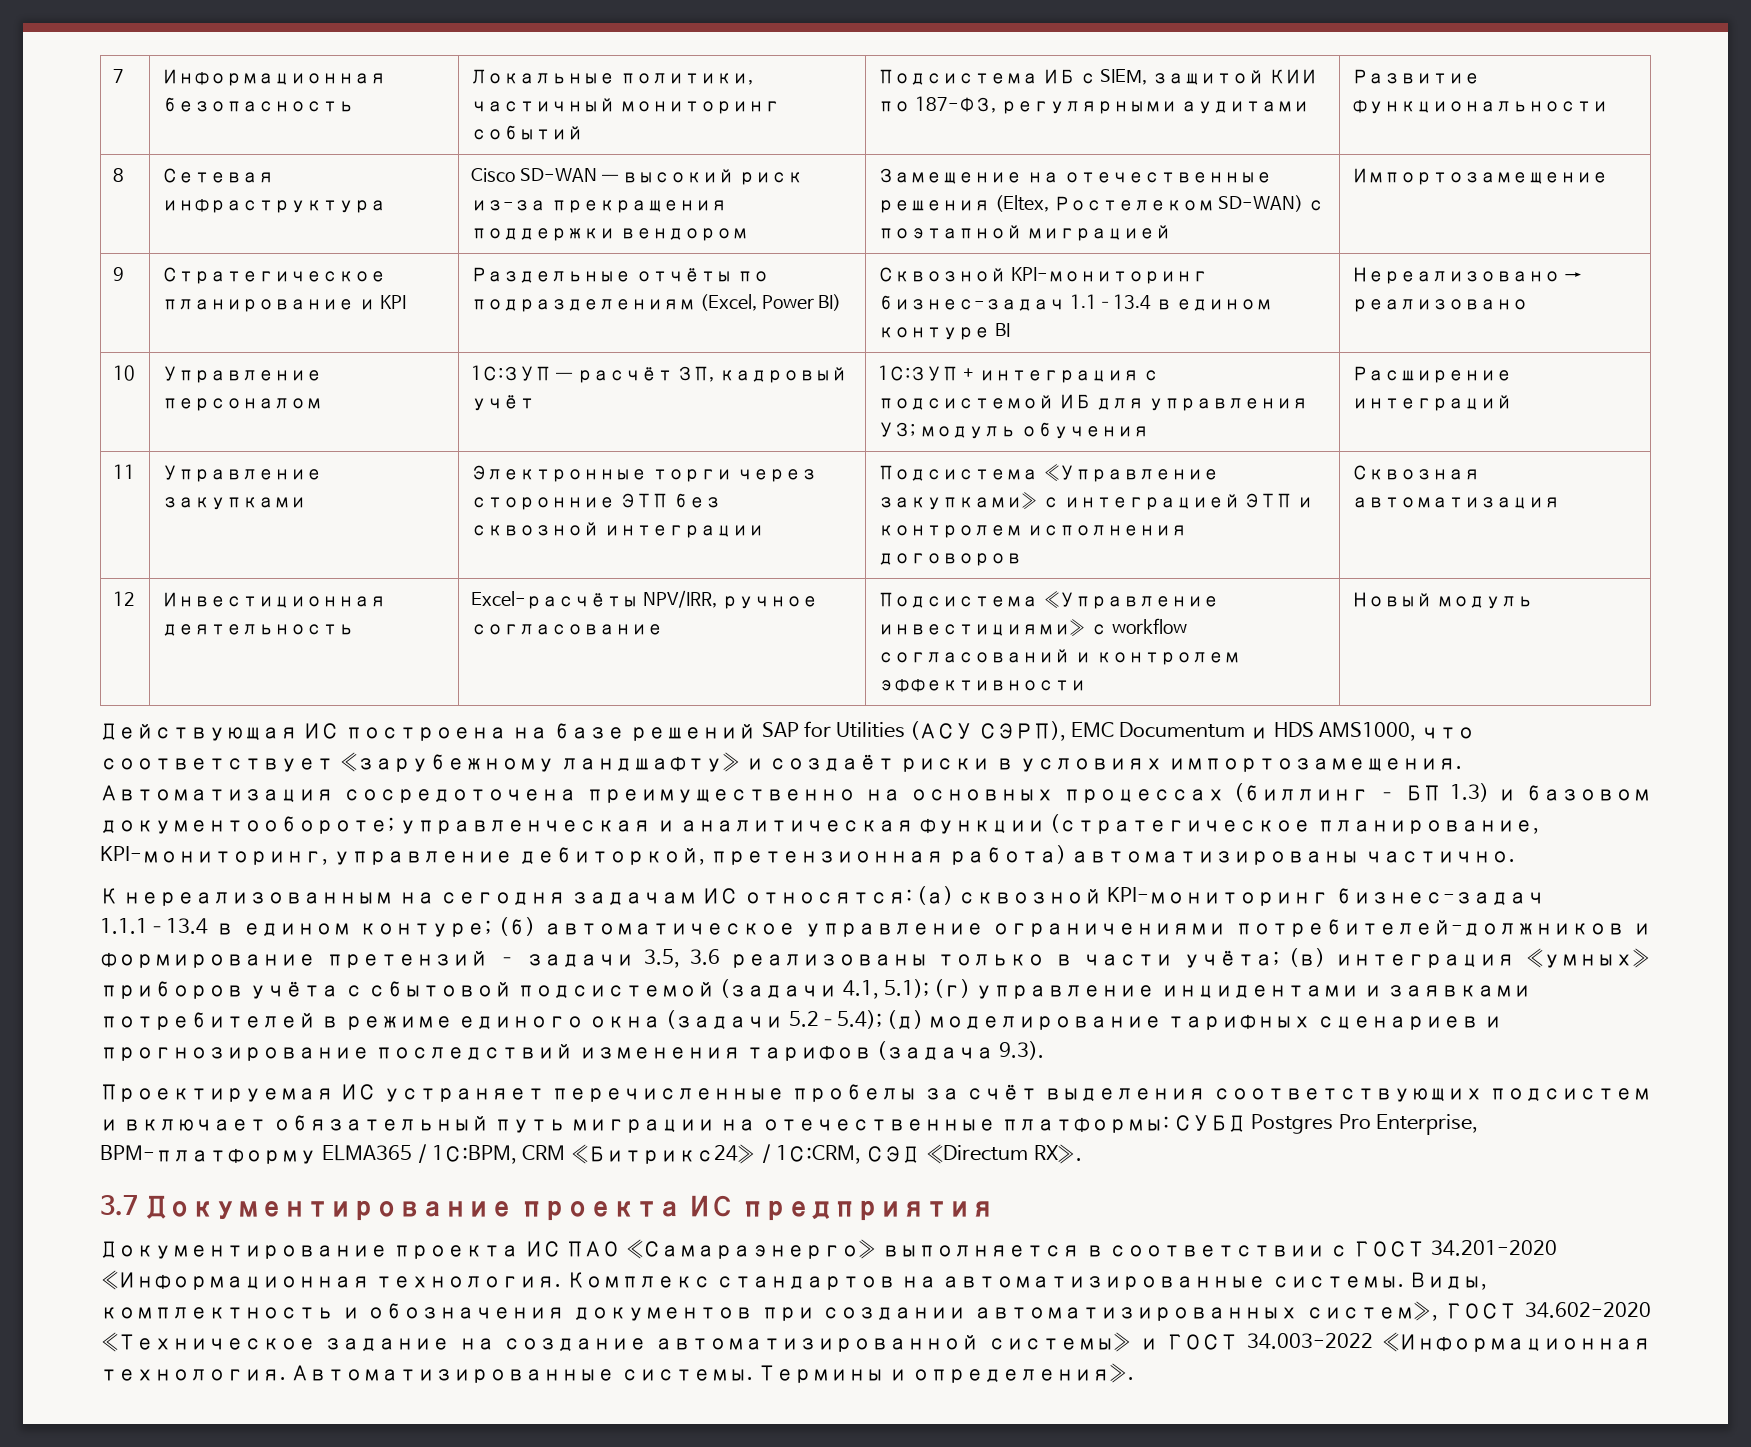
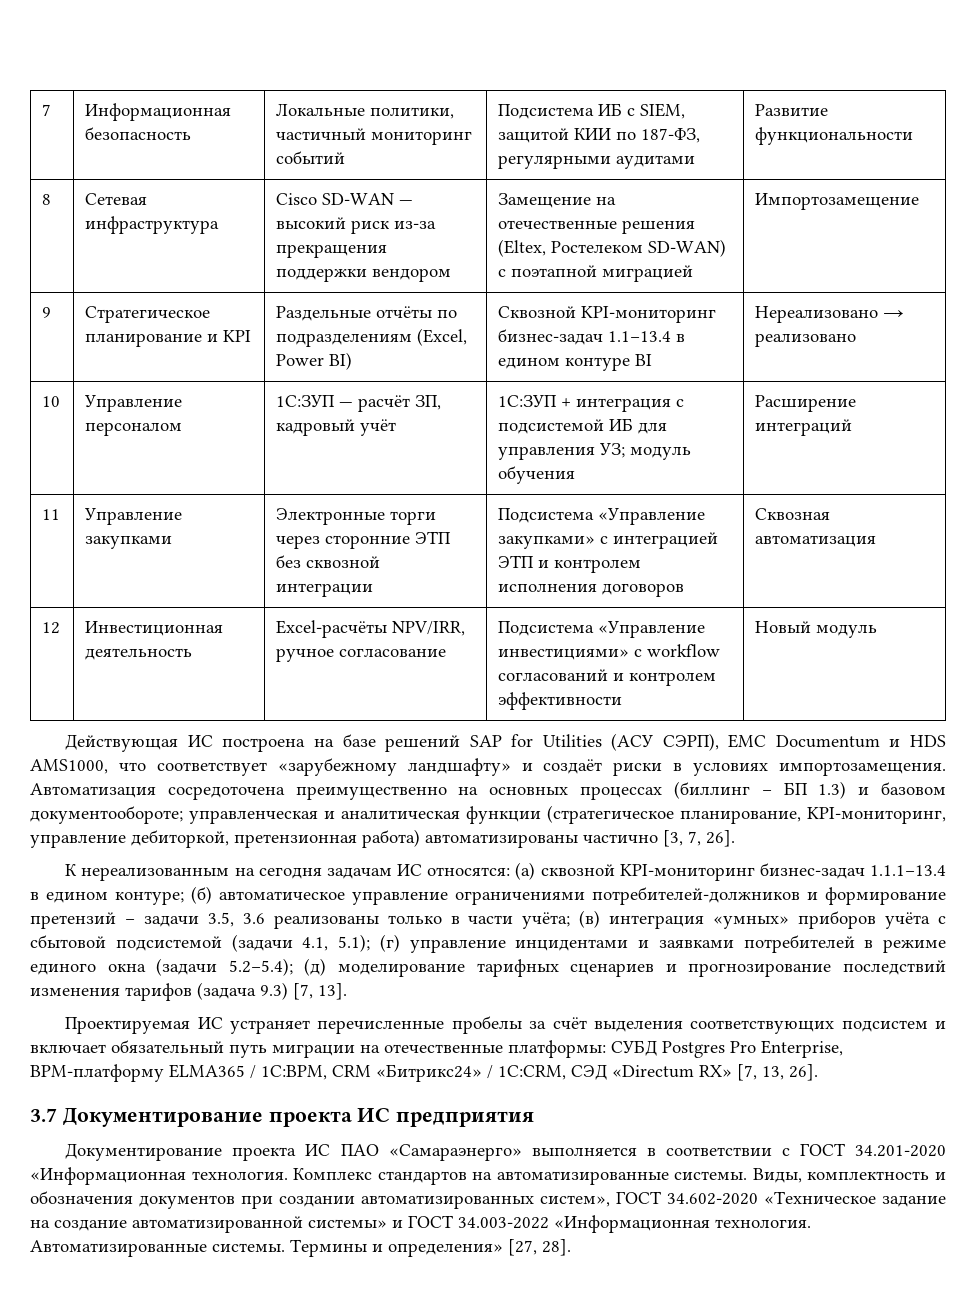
- Автоматизация сосредоточена преимущественно на основных процессах (биллинг – БП 1.3) и базовом документообороте; управленческая и аналитическая функции (стратегическое планирование, KPI-мониторинг, управление дебиторкой, претензионная работа) автоматизированы частично.
+ Автоматизация сосредоточена преимущественно на основных процессах (биллинг – БП 1.3) и базовом документообороте; управленческая и аналитическая функции (стратегическое планирование, KPI-мониторинг, управление дебиторкой, претензионная работа) автоматизированы частично [3, 7, 26].
- (д) моделирование тарифных сценариев и прогнозирование последствий изменения тарифов (задача 9.3).
+ (д) моделирование тарифных сценариев и прогнозирование последствий изменения тарифов (задача 9.3) [7, 13].
- Проектируемая ИС устраняет перечисленные пробелы за счёт выделения соответствующих подсистем и включает обязательный путь миграции на отечественные платформы: СУБД Postgres Pro Enterprise, BPM-платформу ELMA365 / 1С:BPM, CRM «Битрикс24» / 1С:CRM, СЭД «Directum RX».
+ Проектируемая ИС устраняет перечисленные пробелы за счёт выделения соответствующих подсистем и включает обязательный путь миграции на отечественные платформы: СУБД Postgres Pro Enterprise, BPM-платформу ELMA365 / 1С:BPM, CRM «Битрикс24» / 1С:CRM, СЭД «Directum RX» [7, 13, 26].
- Термины и определения».
+ Термины и определения» [27, 28].

